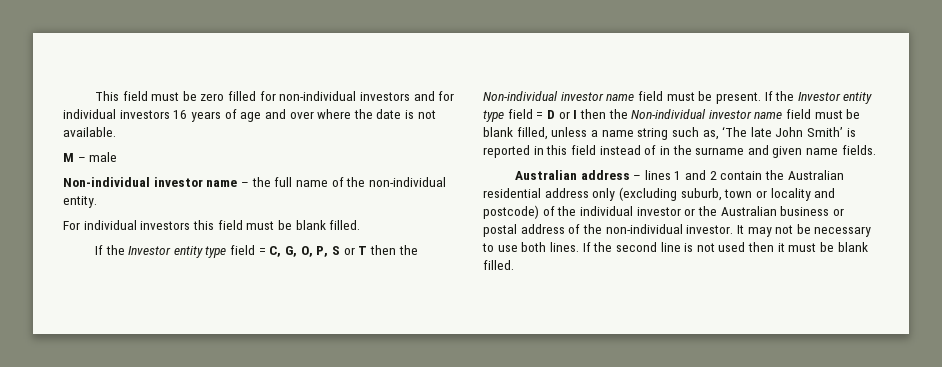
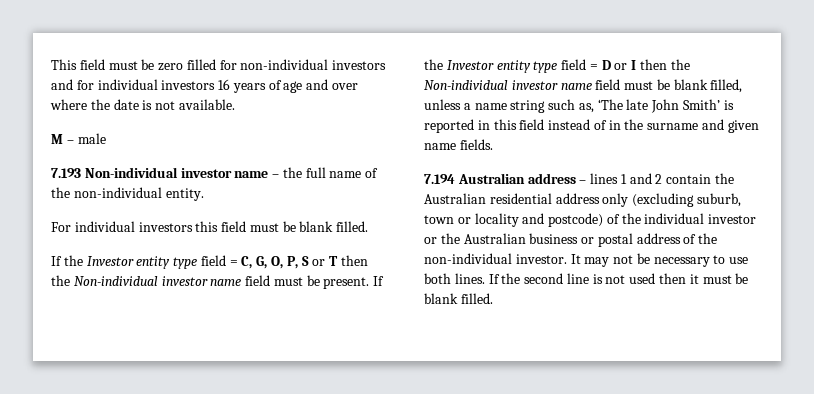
- Non-individual investor name – the full name of the non-individual entity.
+ 7.193 Non-individual investor name – the full name of the non-individual entity.
- Australian address – lines 1 and 2 contain the Australian residential address only (excluding suburb, town or locality and postcode) of the individual investor or the Australian business or postal address of the non-individual investor.
+ 7.194 Australian address – lines 1 and 2 contain the Australian residential address only (excluding suburb, town or locality and postcode) of the individual investor or the Australian business or postal address of the non-individual investor.

